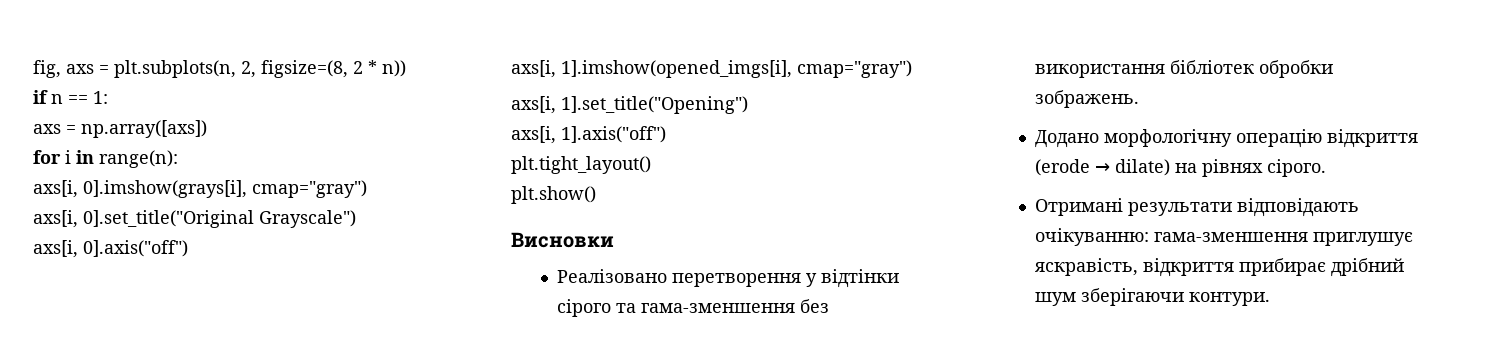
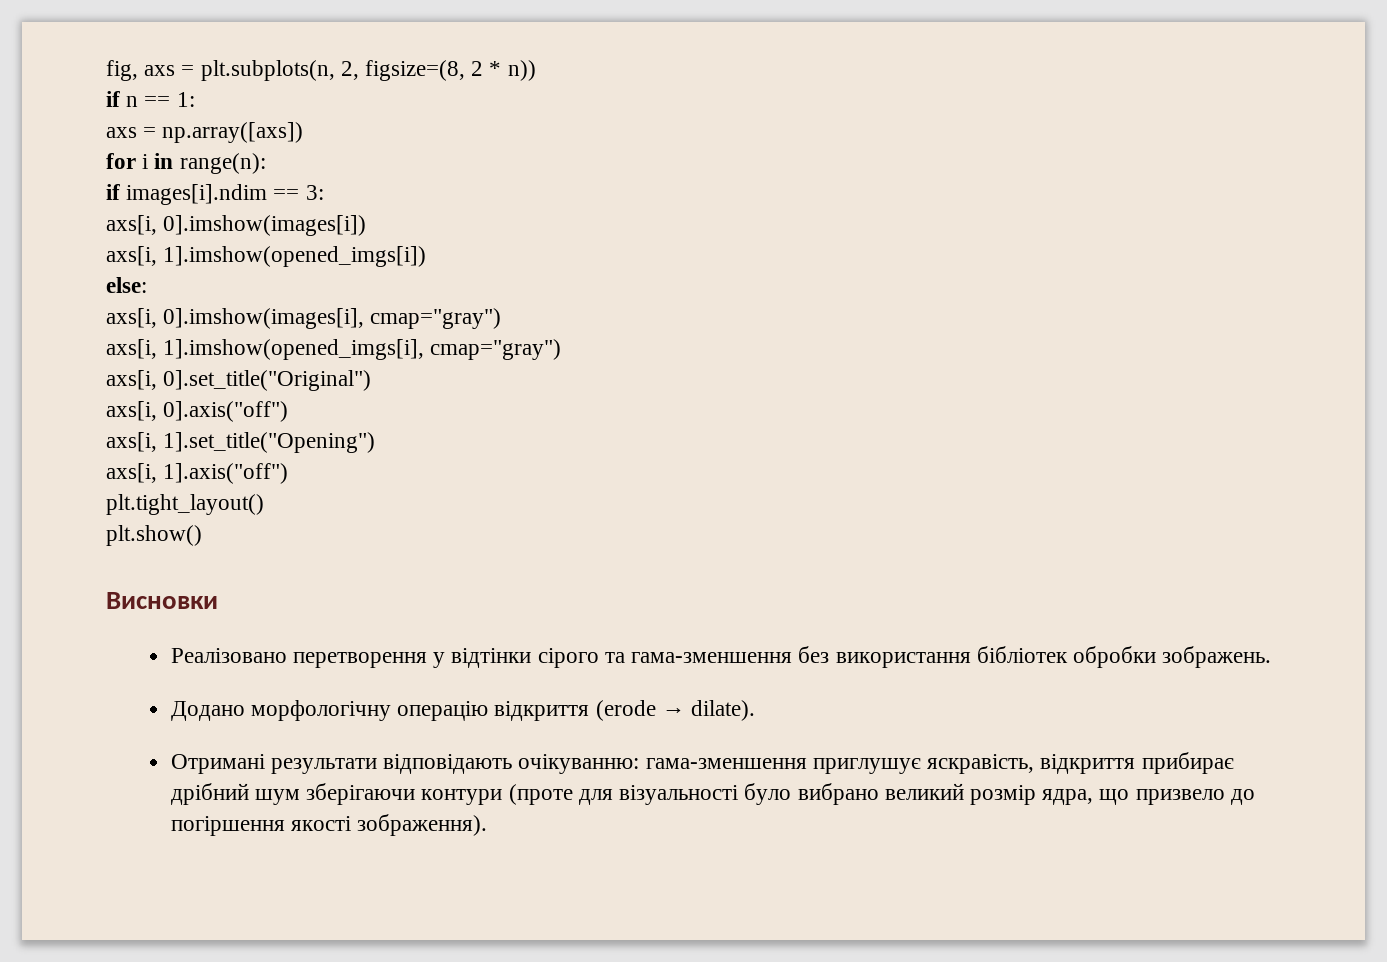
- axs[i, 0].imshow(grays[i], cmap="gray")
- axs[i, 0].set_title("Original Grayscale")
- axs[i, 0].axis("off")
+ if images[i].ndim == 3:
+ axs[i, 0].imshow(images[i])
+ axs[i, 1].imshow(opened_imgs[i])
+ else:
+ axs[i, 0].imshow(images[i], cmap="gray")
+ axs[i, 0].set_title("Original")
+ axs[i, 0].axis("off")
- Додано морфологічну операцію відкриття (erode → dilate) на рівнях сірого.
+ Додано морфологічну операцію відкриття (erode → dilate).
- Отримані результати відповідають очікуванню: гама-зменшення приглушує яскравість, відкриття прибирає дрібний шум зберігаючи контури.
+ Отримані результати відповідають очікуванню: гама-зменшення приглушує яскравість, відкриття прибирає дрібний шум зберігаючи контури (проте для візуальності було вибрано великий розмір ядра, що призвело до погіршення якості зображення).

